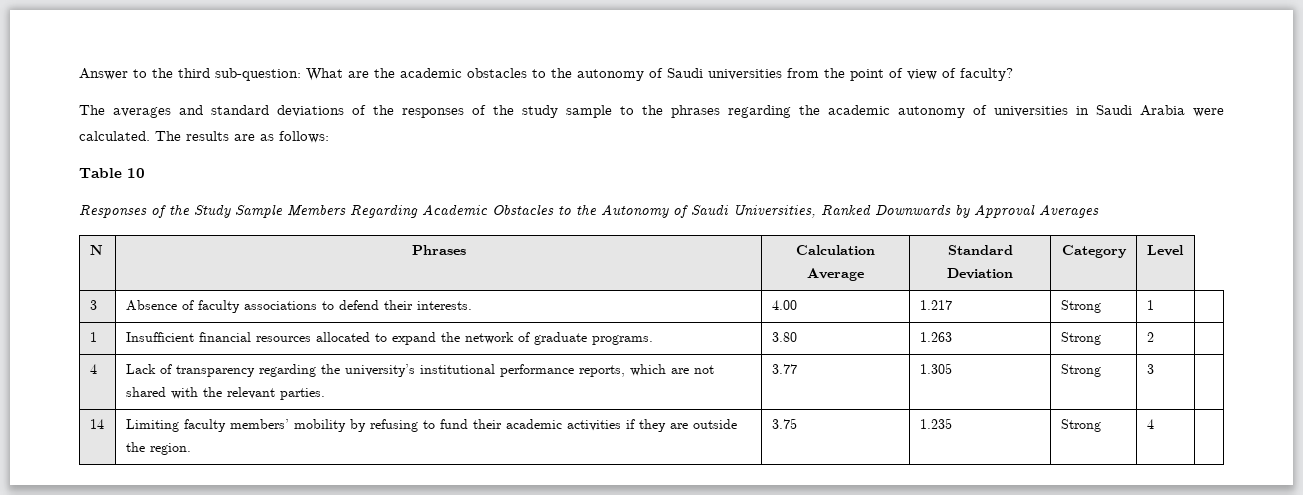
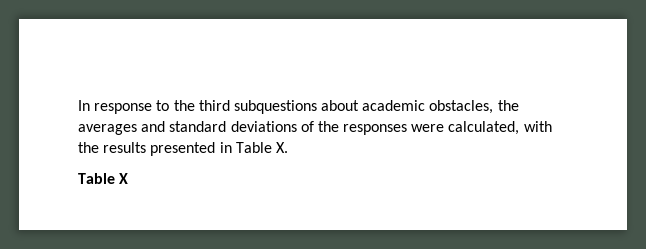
- Answer to the third sub-question: What are the academic obstacles to the autonomy of Saudi universities from the point of view of faculty?
- The averages and standard deviations of the responses of the study sample to the phrases regarding the academic autonomy of universities in Saudi Arabia were calculated. The results are as follows:
- Table 10
- Responses of the Study Sample Members Regarding Academic Obstacles to the Autonomy of Saudi Universities, Ranked Downwards by Approval Averages
- N | Phrases | Calculation Average | Standard Deviation | Category | Level
- 3 | Absence of faculty associations to defend their interests. | 4.00 | 1.217 | Strong | 1 |
- 1 | Insufficient financial resources allocated to expand the network of graduate programs. | 3.80 | 1.263 | Strong | 2 |
- 4 | Lack of transparency regarding the university’s institutional performance reports, which are not shared with the relevant parties. | 3.77 | 1.305 | Strong | 3 |
- 14 | Limiting faculty members’ mobility by refusing to fund their academic activities if they are outside the region. | 3.75 | 1.235 | Strong | 4 |
+ In response to the third subquestions about academic obstacles, the averages and standard deviations of the responses were calculated, with the results presented in Table X.
+ Table X

